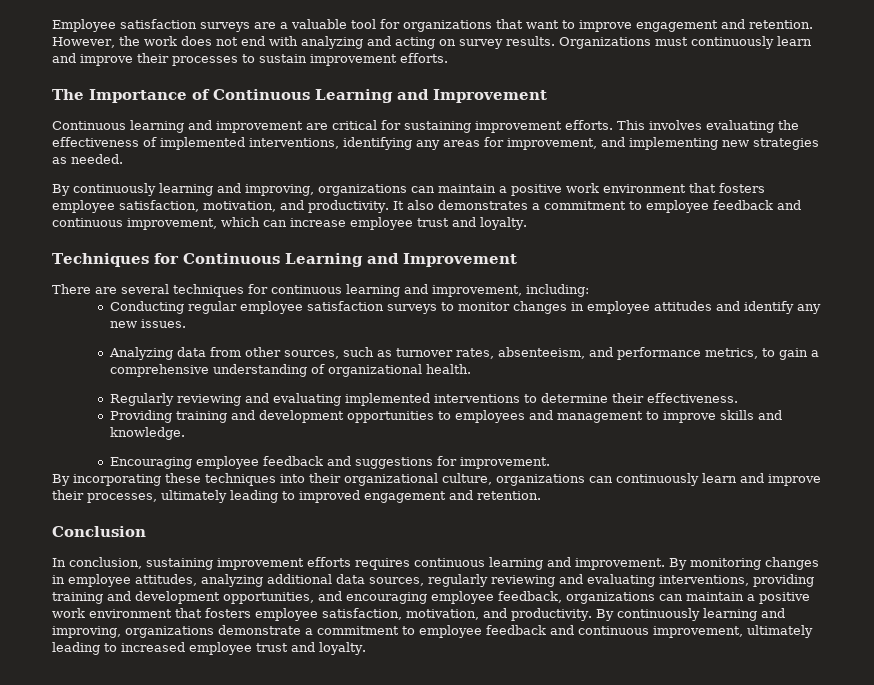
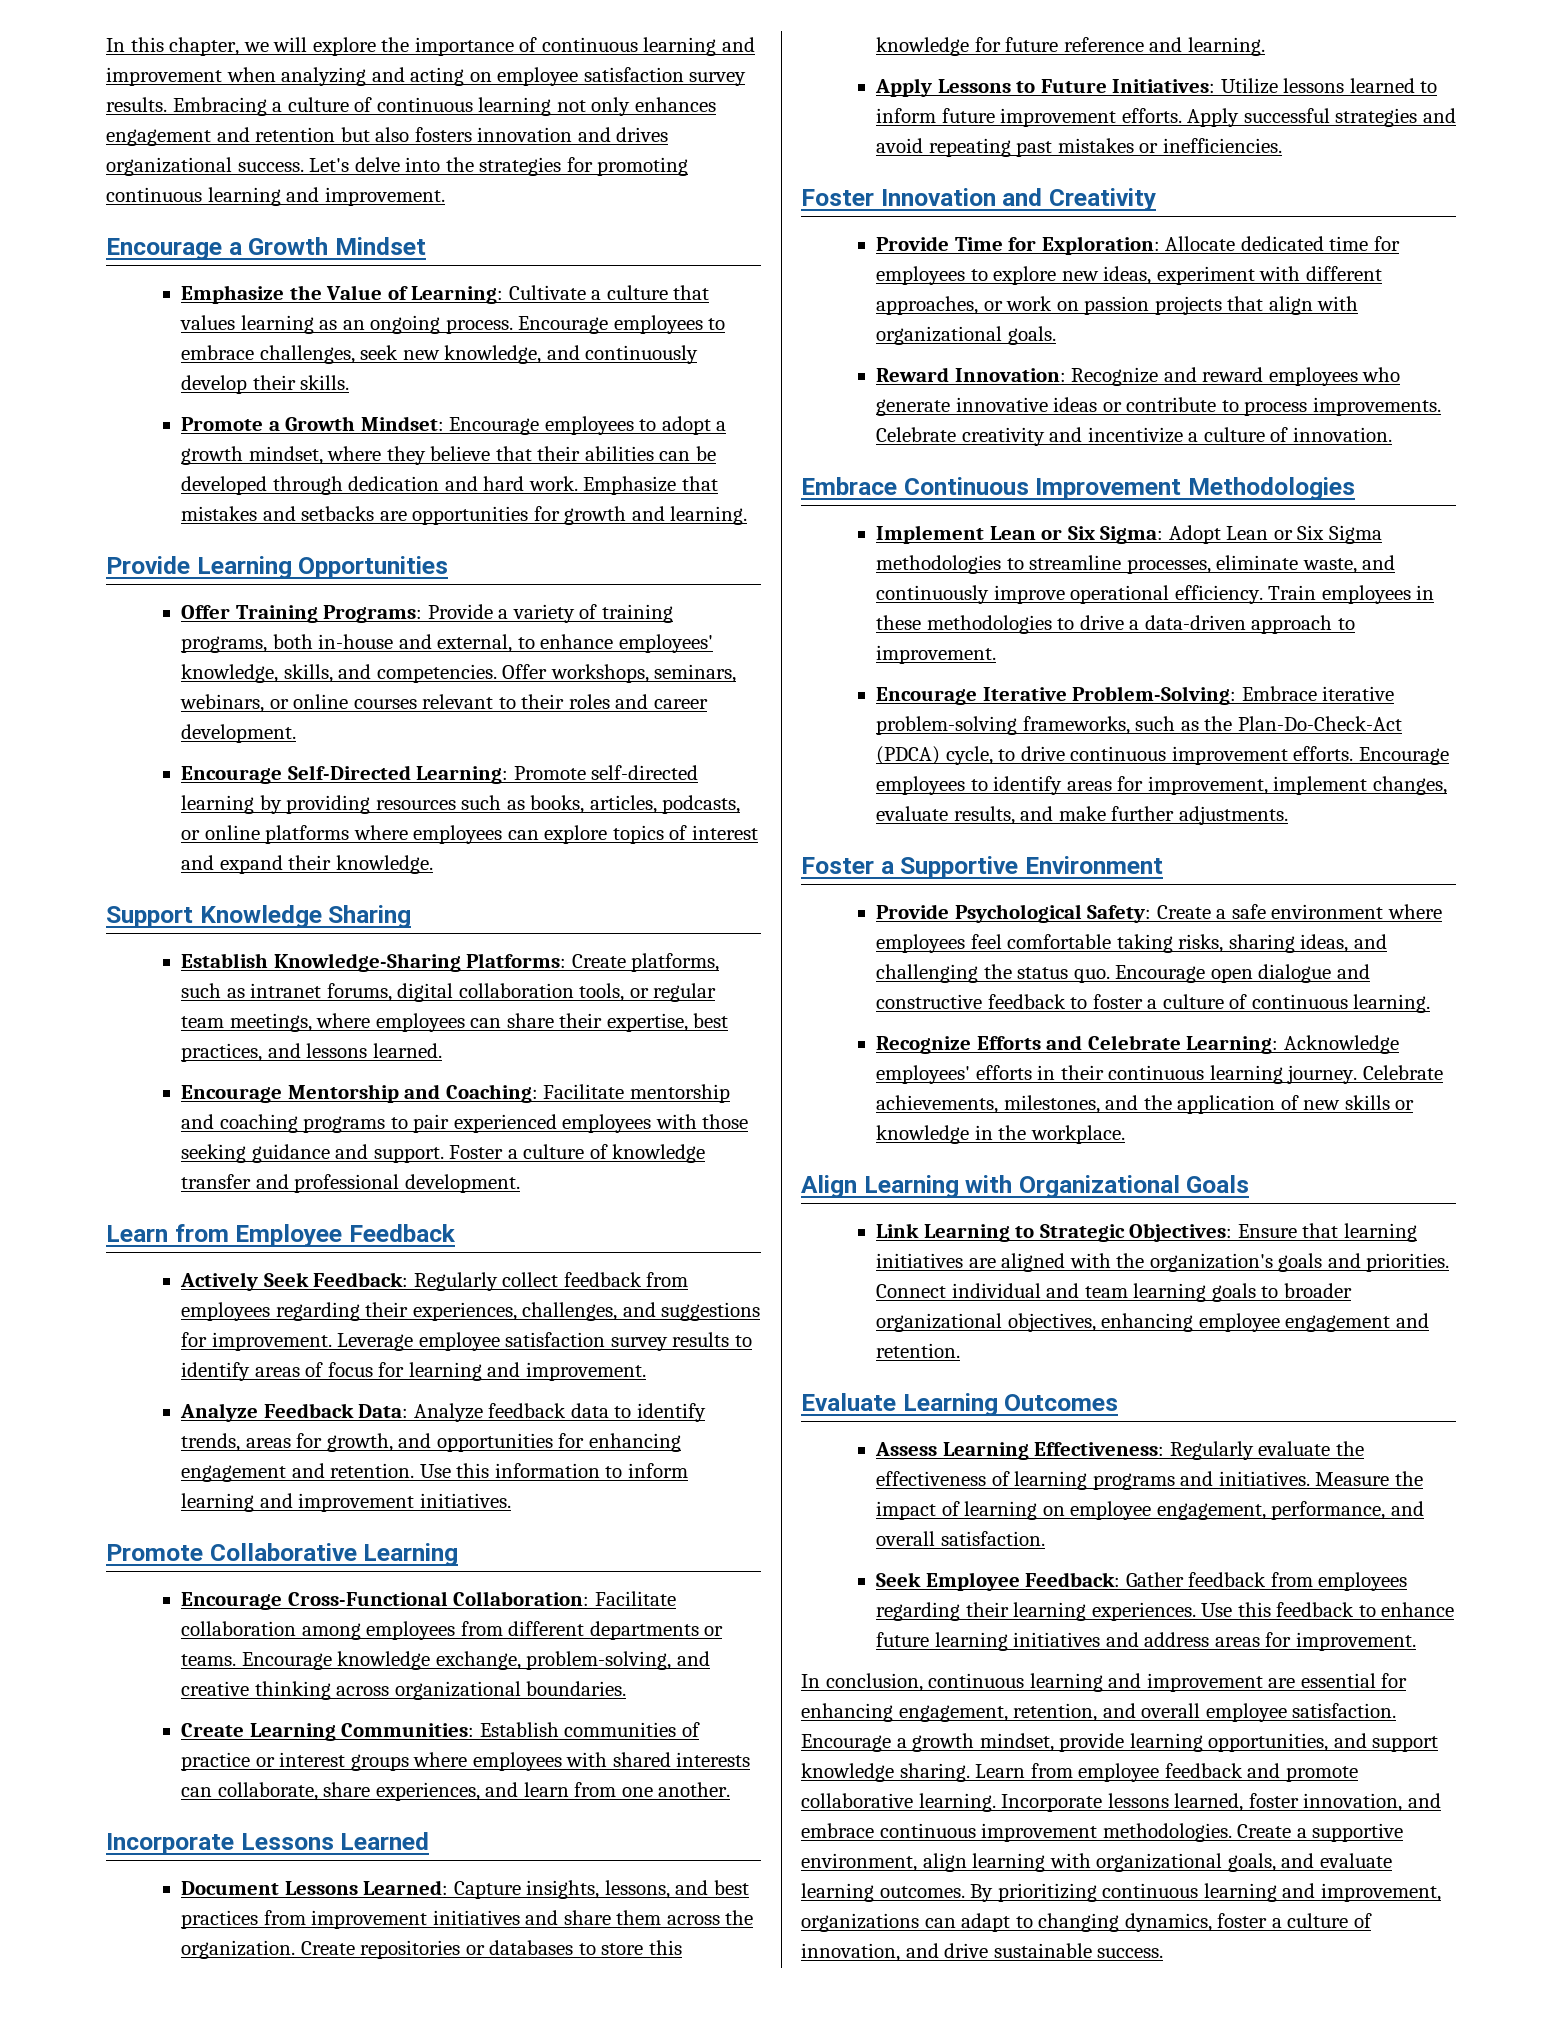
- Employee satisfaction surveys are a valuable tool for organizations that want to improve engagement and retention. However, the work does not end with analyzing and acting on survey results. Organizations must continuously learn and improve their processes to sustain improvement efforts.
- The Importance of Continuous Learning and Improvement
- Continuous learning and improvement are critical for sustaining improvement efforts. This involves evaluating the effectiveness of implemented interventions, identifying any areas for improvement, and implementing new strategies as needed.
- By continuously learning and improving, organizations can maintain a positive work environment that fosters employee satisfaction, motivation, and productivity. It also demonstrates a commitment to employee feedback and continuous improvement, which can increase employee trust and loyalty.
- Techniques for Continuous Learning and Improvement
- There are several techniques for continuous learning and improvement, including:
- Conducting regular employee satisfaction surveys to monitor changes in employee attitudes and identify any new issues.
- Analyzing data from other sources, such as turnover rates, absenteeism, and performance metrics, to gain a comprehensive understanding of organizational health.
- Regularly reviewing and evaluating implemented interventions to determine their effectiveness.
- Providing training and development opportunities to employees and management to improve skills and knowledge.
- Encouraging employee feedback and suggestions for improvement.
- By incorporating these techniques into their organizational culture, organizations can continuously learn and improve their processes, ultimately leading to improved engagement and retention.
- Conclusion
- In conclusion, sustaining improvement efforts requires continuous learning and improvement. By monitoring changes in employee attitudes, analyzing additional data sources, regularly reviewing and evaluating interventions, providing training and development opportunities, and encouraging employee feedback, organizations can maintain a positive work environment that fosters employee satisfaction, motivation, and productivity. By continuously learning and improving, organizations demonstrate a commitment to employee feedback and continuous improvement, ultimately leading to increased employee trust and loyalty.
+ In this chapter, we will explore the importance of continuous learning and improvement when analyzing and acting on employee satisfaction survey results. Embracing a culture of continuous learning not only enhances engagement and retention but also fosters innovation and drives organizational success. Let's delve into the strategies for promoting continuous learning and improvement.
+ Encourage a Growth Mindset
+ Emphasize the Value of Learning: Cultivate a culture that values learning as an ongoing process. Encourage employees to embrace challenges, seek new knowledge, and continuously develop their skills.
+ Promote a Growth Mindset: Encourage employees to adopt a growth mindset, where they believe that their abilities can be developed through dedication and hard work. Emphasize that mistakes and setbacks are opportunities for growth and learning.
+ Provide Learning Opportunities
+ Offer Training Programs: Provide a variety of training programs, both in-house and external, to enhance employees' knowledge, skills, and competencies. Offer workshops, seminars, webinars, or online courses relevant to their roles and career development.
+ Encourage Self-Directed Learning: Promote self-directed learning by providing resources such as books, articles, podcasts, or online platforms where employees can explore topics of interest and expand their knowledge.
+ Support Knowledge Sharing
+ Establish Knowledge-Sharing Platforms: Create platforms, such as intranet forums, digital collaboration tools, or regular team meetings, where employees can share their expertise, best practices, and lessons learned.
+ Encourage Mentorship and Coaching: Facilitate mentorship and coaching programs to pair experienced employees with those seeking guidance and support. Foster a culture of knowledge transfer and professional development.
+ Learn from Employee Feedback
+ Actively Seek Feedback: Regularly collect feedback from employees regarding their experiences, challenges, and suggestions for improvement. Leverage employee satisfaction survey results to identify areas of focus for learning and improvement.
+ Analyze Feedback Data: Analyze feedback data to identify trends, areas for growth, and opportunities for enhancing engagement and retention. Use this information to inform learning and improvement initiatives.
+ Promote Collaborative Learning
+ Encourage Cross-Functional Collaboration: Facilitate collaboration among employees from different departments or teams. Encourage knowledge exchange, problem-solving, and creative thinking across organizational boundaries.
+ Create Learning Communities: Establish communities of practice or interest groups where employees with shared interests can collaborate, share experiences, and learn from one another.
+ Incorporate Lessons Learned
+ Document Lessons Learned: Capture insights, lessons, and best practices from improvement initiatives and share them across the organization. Create repositories or databases to store this knowledge for future reference and learning.
+ Apply Lessons to Future Initiatives: Utilize lessons learned to inform future improvement efforts. Apply successful strategies and avoid repeating past mistakes or inefficiencies.
+ Foster Innovation and Creativity
+ Provide Time for Exploration: Allocate dedicated time for employees to explore new ideas, experiment with different approaches, or work on passion projects that align with organizational goals.
+ Reward Innovation: Recognize and reward employees who generate innovative ideas or contribute to process improvements. Celebrate creativity and incentivize a culture of innovation.
+ Embrace Continuous Improvement Methodologies
+ Implement Lean or Six Sigma: Adopt Lean or Six Sigma methodologies to streamline processes, eliminate waste, and continuously improve operational efficiency. Train employees in these methodologies to drive a data-driven approach to improvement.
+ Encourage Iterative Problem-Solving: Embrace iterative problem-solving frameworks, such as the Plan-Do-Check-Act (PDCA) cycle, to drive continuous improvement efforts. Encourage employees to identify areas for improvement, implement changes, evaluate results, and make further adjustments.
+ Foster a Supportive Environment
+ Provide Psychological Safety: Create a safe environment where employees feel comfortable taking risks, sharing ideas, and challenging the status quo. Encourage open dialogue and constructive feedback to foster a culture of continuous learning.
+ Recognize Efforts and Celebrate Learning: Acknowledge employees' efforts in their continuous learning journey. Celebrate achievements, milestones, and the application of new skills or knowledge in the workplace.
+ Align Learning with Organizational Goals
+ Link Learning to Strategic Objectives: Ensure that learning initiatives are aligned with the organization's goals and priorities. Connect individual and team learning goals to broader organizational objectives, enhancing employee engagement and retention.
+ Evaluate Learning Outcomes
+ Assess Learning Effectiveness: Regularly evaluate the effectiveness of learning programs and initiatives. Measure the impact of learning on employee engagement, performance, and overall satisfaction.
+ Seek Employee Feedback: Gather feedback from employees regarding their learning experiences. Use this feedback to enhance future learning initiatives and address areas for improvement.
+ In conclusion, continuous learning and improvement are essential for enhancing engagement, retention, and overall employee satisfaction. Encourage a growth mindset, provide learning opportunities, and support knowledge sharing. Learn from employee feedback and promote collaborative learning. Incorporate lessons learned, foster innovation, and embrace continuous improvement methodologies. Create a supportive environment, align learning with organizational goals, and evaluate learning outcomes. By prioritizing continuous learning and improvement, organizations can adapt to changing dynamics, foster a culture of innovation, and drive sustainable success.

